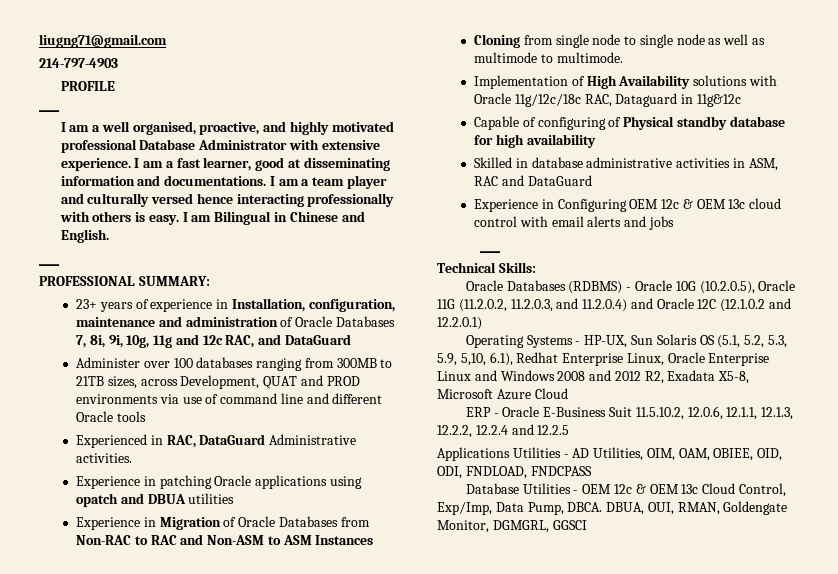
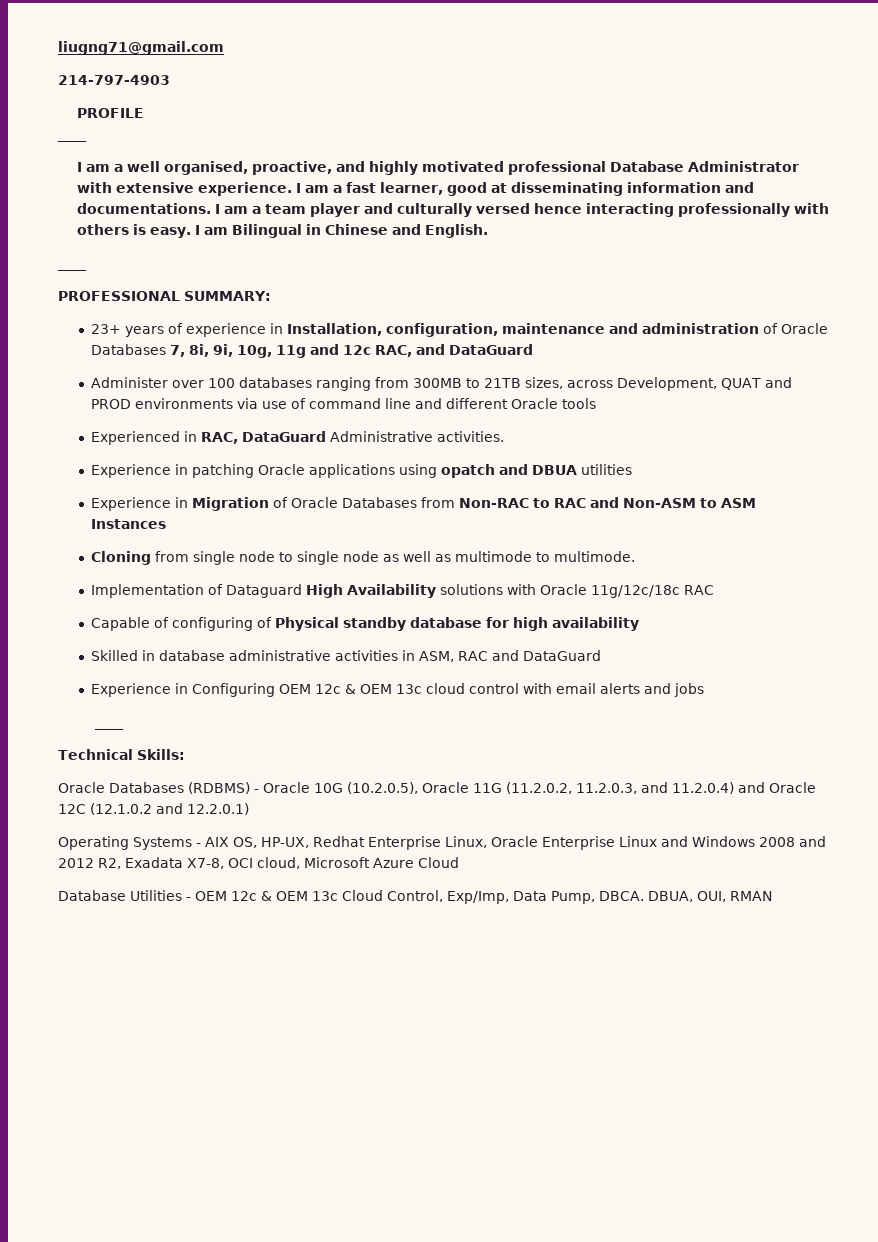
- Implementation of High Availability solutions with Oracle 11g/12c/18c RAC, Dataguard in 11g&12c
+ Implementation of Dataguard High Availability solutions with Oracle 11g/12c/18c RAC
- Operating Systems - HP-UX, Sun Solaris OS (5.1, 5.2, 5.3, 5.9, 5,10, 6.1), Redhat Enterprise Linux, Oracle Enterprise Linux and Windows 2008 and 2012 R2, Exadata X5-8, Microsoft Azure Cloud
+ Operating Systems - AIX OS, HP-UX, Redhat Enterprise Linux, Oracle Enterprise Linux and Windows 2008 and 2012 R2, Exadata X7-8, OCI cloud, Microsoft Azure Cloud
- ERP - Oracle E-Business Suit 11.5.10.2, 12.0.6, 12.1.1, 12.1.3, 12.2.2, 12.2.4 and 12.2.5
- Applications Utilities - AD Utilities, OIM, OAM, OBIEE, OID, ODI, FNDLOAD, FNDCPASS
- DBUA, OUI, RMAN, Goldengate Monitor, DGMGRL, GGSCI
+ DBUA, OUI, RMAN

